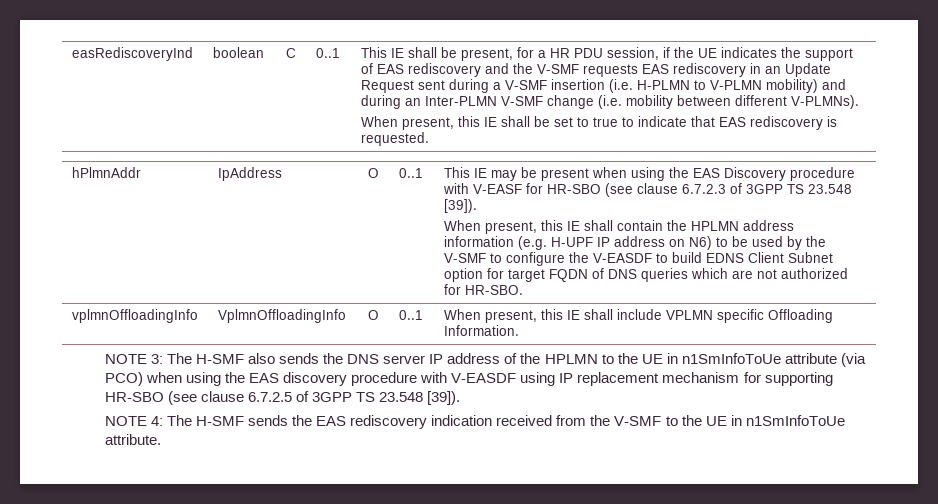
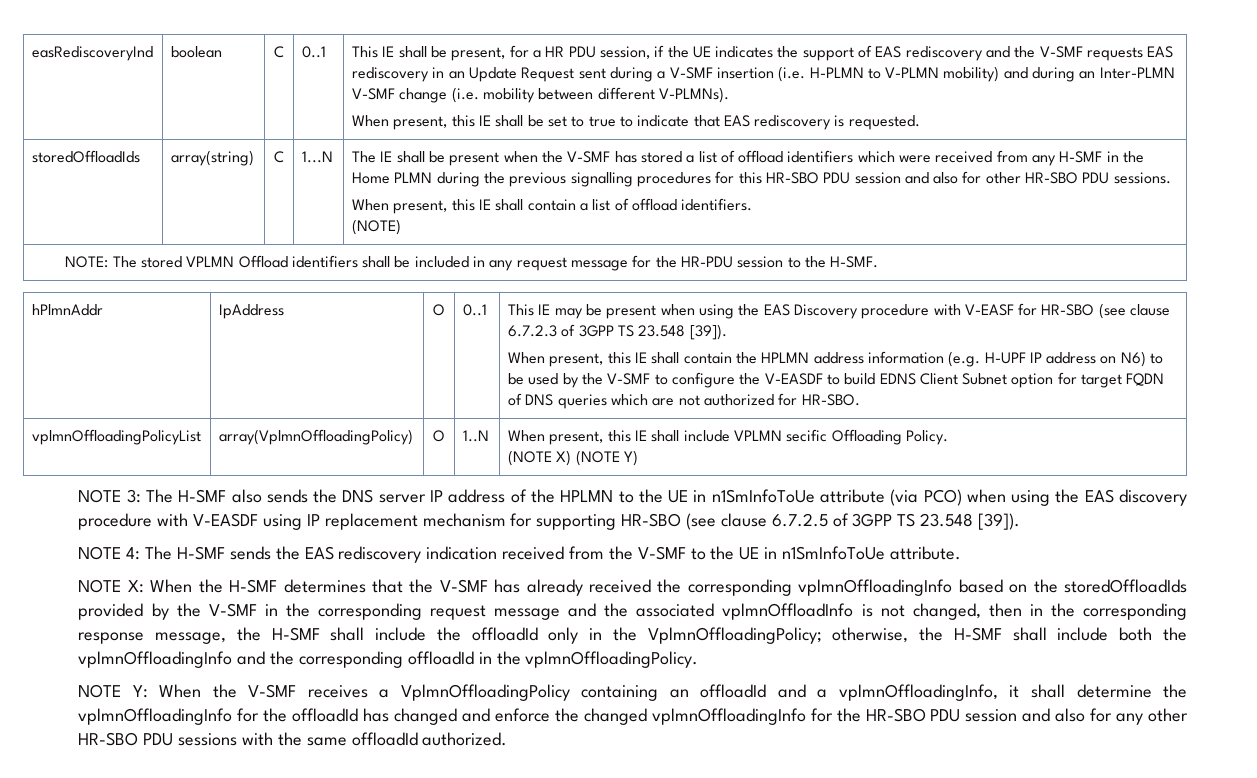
+ storedOffloadIds | array(string) | C | 1...N | The IE shall be present when the V-SMF has stored a list of offload identifiers which were received from any H-SMF in the Home PLMN during the previous signalling procedures for this HR-SBO PDU session and also for other HR-SBO PDU sessions.
+ When present, this IE shall contain a list of offload identifiers.
+ (NOTE)
+ NOTE: The stored VPLMN Offload identifiers shall be included in any request message for the HR-PDU session to the H-SMF.
- vplmnOffloadingInfo | VplmnOffloadingInfo | O | 0..1 | When present, this IE shall include VPLMN specific Offloading Information.
+ vplmnOffloadingPolicyList | array(VplmnOffloadingPolicy) | O | 1..N | When present, this IE shall include VPLMN secific Offloading Policy.
+ (NOTE X) (NOTE Y)
+ NOTE X: When the H-SMF determines that the V-SMF has already received the corresponding vplmnOffloadingInfo based on the storedOffloadIds provided by the V-SMF in the corresponding request message and the associated vplmnOffloadInfo is not changed, then in the corresponding response message, the H-SMF shall include the offloadId only in the VplmnOffloadingPolicy; otherwise, the H-SMF shall include both the vplmnOffloadingInfo and the corresponding offloadId in the vplmnOffloadingPolicy.
+ NOTE Y: When the V-SMF receives a VplmnOffloadingPolicy containing an offloadId and a vplmnOffloadingInfo, it shall determine the vplmnOffloadingInfo for the offloadId has changed and enforce the changed vplmnOffloadingInfo for the HR-SBO PDU session and also for any other HR-SBO PDU sessions with the same offloadId authorized.

